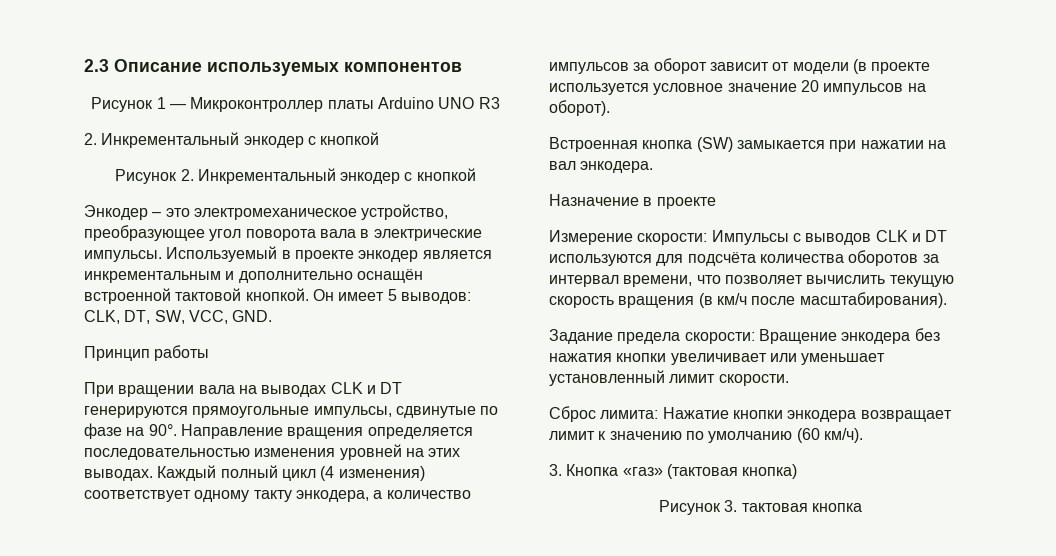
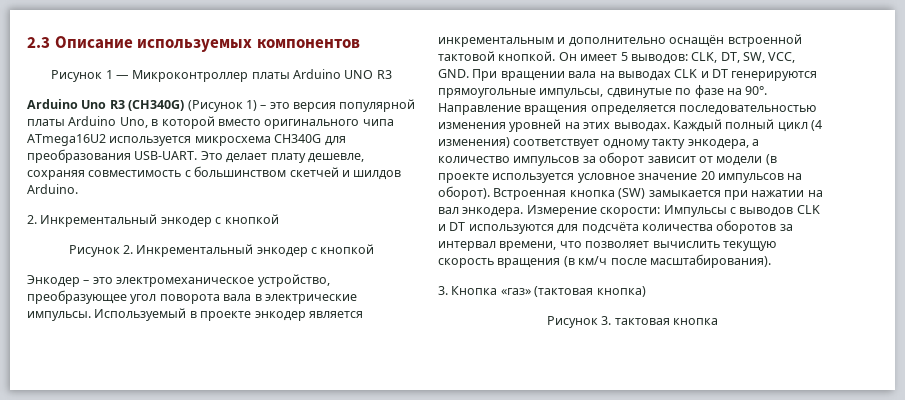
+ Arduino Uno R3 (CH340G) (Рисунок 1) – это версия популярной платы Arduino Uno, в которой вместо оригинального чипа ATmega16U2 используется микросхема CH340G для преобразования USB-UART. Это делает плату дешевле, сохраняя совместимость с большинством скетчей и шилдов Arduino.
- Он имеет 5 выводов: CLK, DT, SW, VCC, GND.
- Принцип работы
- При вращении вала на выводах CLK и DT генерируются прямоугольные импульсы, сдвинутые по фазе на 90°.
+ Он имеет 5 выводов: CLK, DT, SW, VCC, GND. При вращении вала на выводах CLK и DT генерируются прямоугольные импульсы, сдвинутые по фазе на 90°.
- Каждый полный цикл (4 изменения) соответствует одному такту энкодера, а количество импульсов за оборот зависит от модели (в проекте используется условное значение 20 импульсов на оборот).
- Встроенная кнопка (SW) замыкается при нажатии на вал энкодера.
- Назначение в проекте
- Измерение скорости:
+ Каждый полный цикл (4 изменения) соответствует одному такту энкодера, а количество импульсов за оборот зависит от модели (в проекте используется условное значение 20 импульсов на оборот). Встроенная кнопка (SW) замыкается при нажатии на вал энкодера. Измерение скорости:
- Задание предела скорости: Вращение энкодера без нажатия кнопки увеличивает или уменьшает установленный лимит скорости.
- Сброс лимита: Нажатие кнопки энкодера возвращает лимит к значению по умолчанию (60 км/ч).

